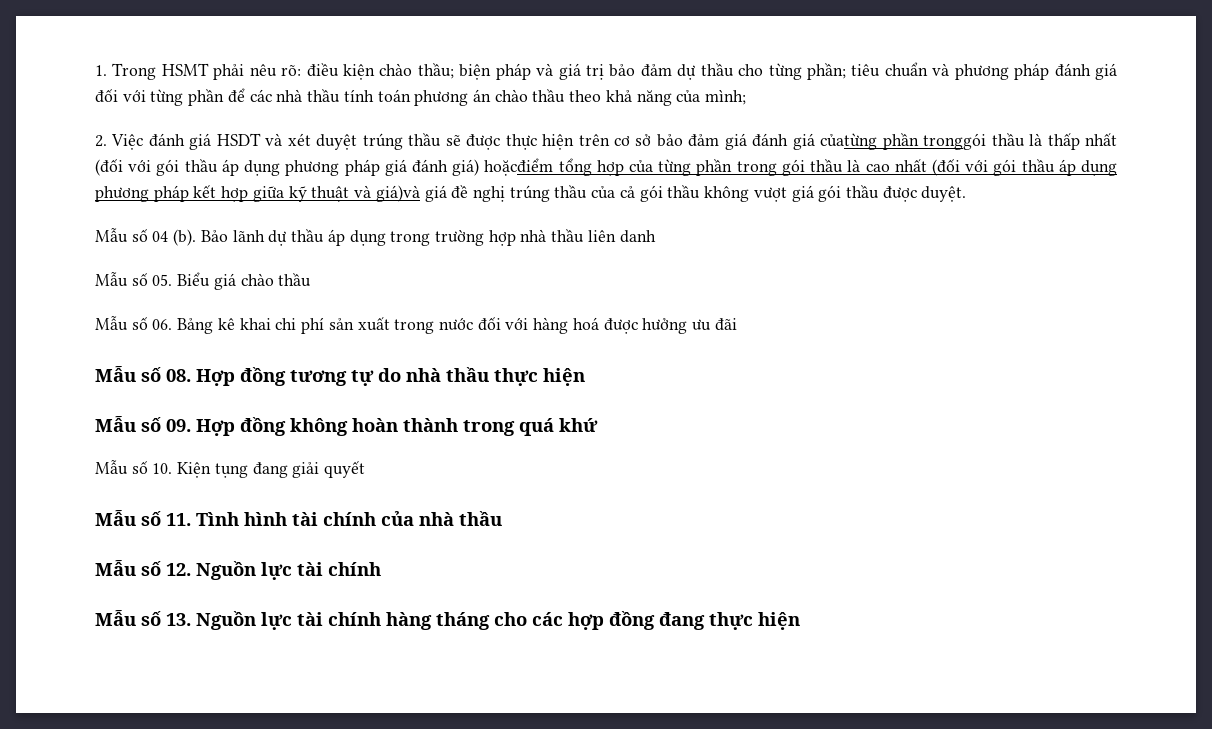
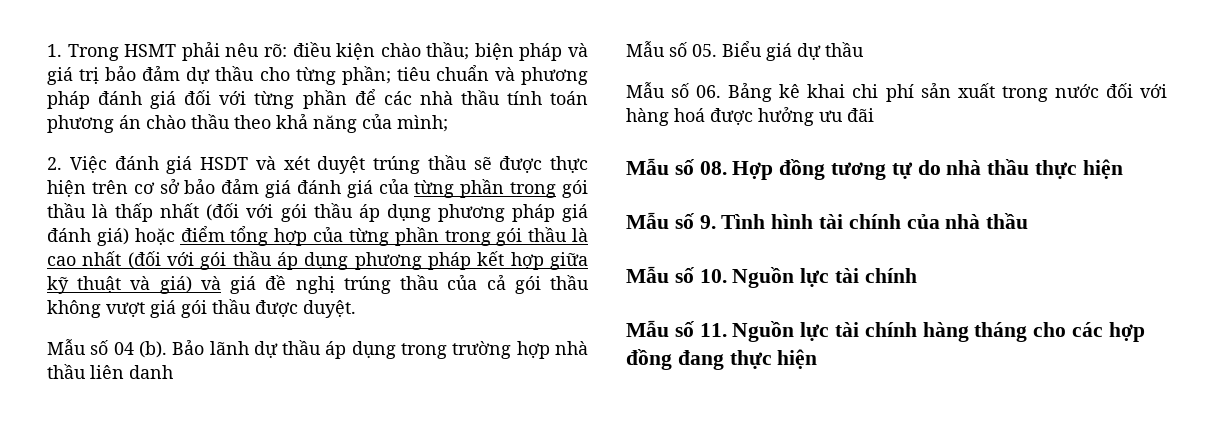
- 2. Việc đánh giá HSDT và xét duyệt trúng thầu sẽ được thực hiện trên cơ sở bảo đảm giá đánh giá củatừng phần tronggói thầu là thấp nhất (đối với gói thầu áp dụng phương pháp giá đánh giá) hoặcđiểm tổng hợp của từng phần trong gói thầu là cao nhất (đối với gói thầu áp dụng phương pháp kết hợp giữa kỹ thuật và giá)và giá đề nghị trúng thầu của cả gói thầu không vượt giá gói thầu được duyệt.
+ 2. Việc đánh giá HSDT và xét duyệt trúng thầu sẽ được thực hiện trên cơ sở bảo đảm giá đánh giá của từng phần trong gói thầu là thấp nhất (đối với gói thầu áp dụng phương pháp giá đánh giá) hoặc điểm tổng hợp của từng phần trong gói thầu là cao nhất (đối với gói thầu áp dụng phương pháp kết hợp giữa kỹ thuật và giá) và giá đề nghị trúng thầu của cả gói thầu không vượt giá gói thầu được duyệt.
- Mẫu số 05. Biểu giá chào thầu
+ Mẫu số 05. Biểu giá dự thầu
- Mẫu số 09. Hợp đồng không hoàn thành trong quá khứ
- Mẫu số 10. Kiện tụng đang giải quyết
- Mẫu số 11. Tình hình tài chính của nhà thầu
+ Mẫu số 9. Tình hình tài chính của nhà thầu
- Mẫu số 12. Nguồn lực tài chính
+ Mẫu số 10. Nguồn lực tài chính
- Mẫu số 13. Nguồn lực tài chính hàng tháng cho các hợp đồng đang thực hiện
+ Mẫu số 11. Nguồn lực tài chính hàng tháng cho các hợp đồng đang thực hiện

